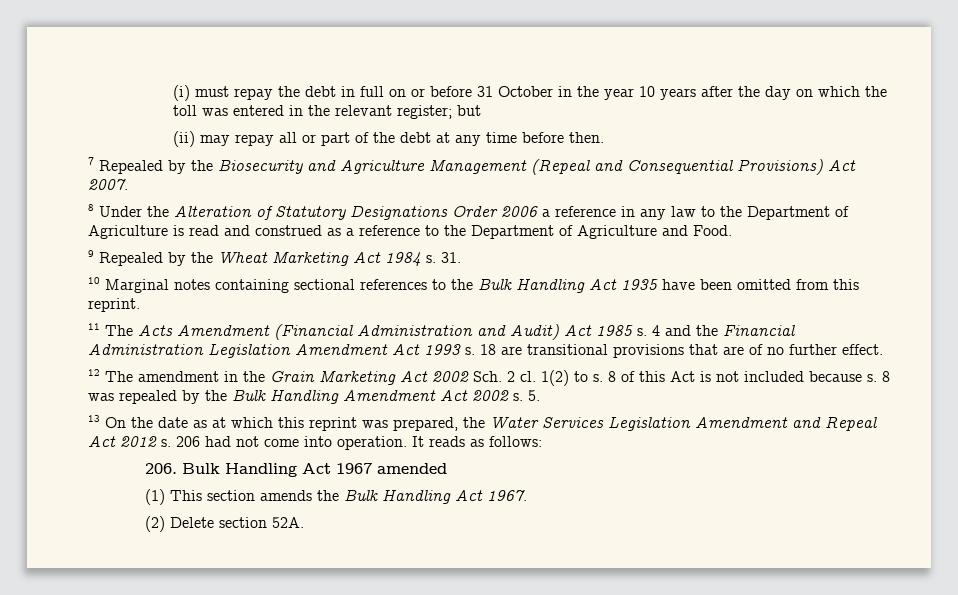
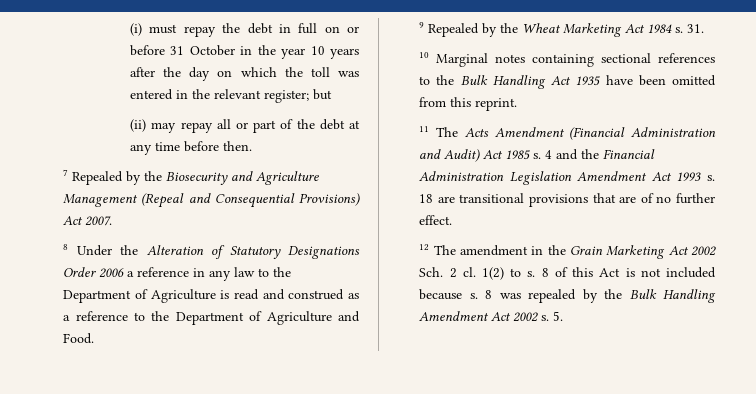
- 13 On the date as at which this reprint was prepared, the Water Services Legislation Amendment and Repeal Act 2012 s. 206 had not come into operation. It reads as follows:
- 206. Bulk Handling Act 1967 amended
- (1) This section amends the Bulk Handling Act 1967.
- (2) Delete section 52A.

